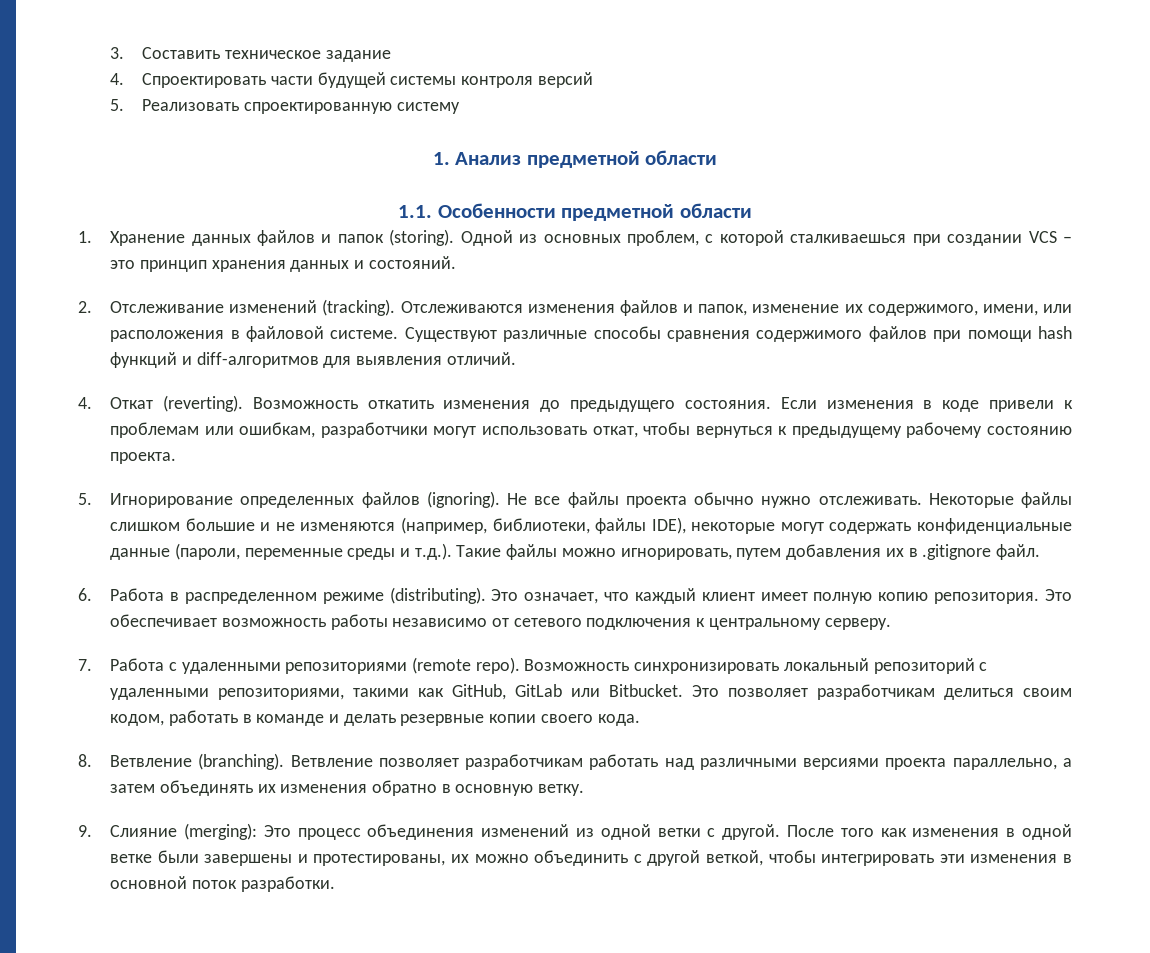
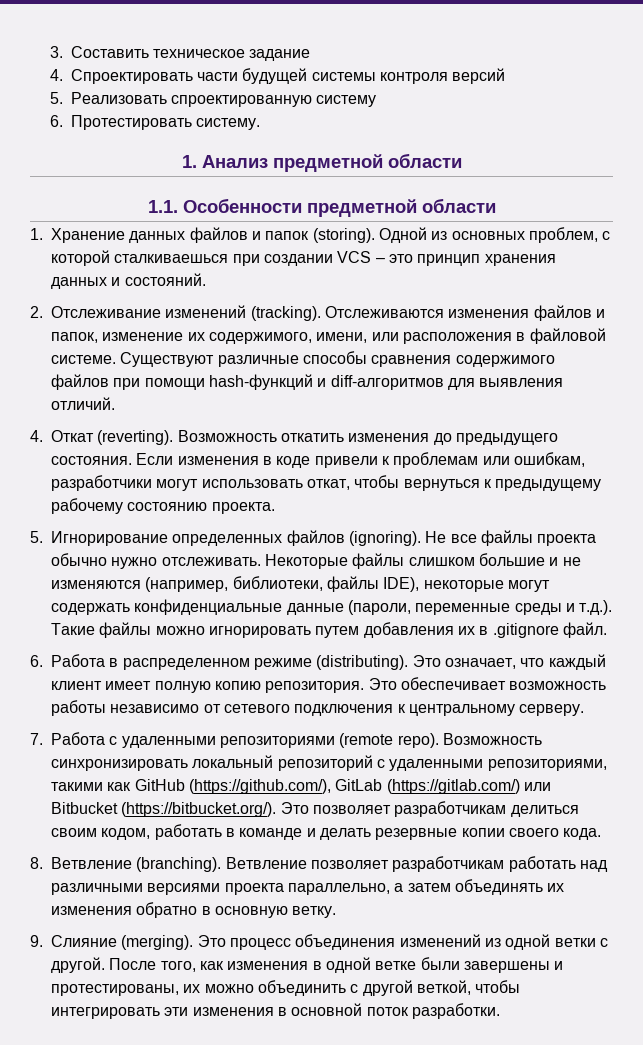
+ 6. Протестировать систему.
- Существуют различные способы сравнения содержимого файлов при помощи hash функций и diff-алгоритмов для выявления отличий.
+ Существуют различные способы сравнения содержимого файлов при помощи hash-функций и diff-алгоритмов для выявления отличий.
- Некоторые файлы слишком большие и не изменяются (например, библиотеки, файлы IDE), некоторые могут содержать конфиденциальные данные (пароли, переменные среды и т.д.). Такие файлы можно игнорировать, путем добавления их в .gitignore файл.
+ Некоторые файлы слишком большие и не изменяются (например, библиотеки, файлы IDE), некоторые могут содержать конфиденциальные данные (пароли, переменные среды и т.д.). Такие файлы можно игнорировать путем добавления их в .gitignore файл.
- Возможность синхронизировать локальный репозиторий с удаленными репозиториями, такими как GitHub, GitLab или Bitbucket. Это позволяет разработчикам делиться своим кодом, работать в команде и делать резервные копии своего кода.
+ Возможность синхронизировать локальный репозиторий с удаленными репозиториями, такими как GitHub (https://github.com/), GitLab (https://gitlab.com/) или Bitbucket (https://bitbucket.org/). Это позволяет разработчикам делиться своим кодом, работать в команде и делать резервные копии своего кода.
- 9. Слияние (merging): Это процесс объединения изменений из одной ветки с другой.
+ 9. Слияние (merging). Это процесс объединения изменений из одной ветки с другой.
- После того как изменения в одной ветке были завершены и протестированы, их можно объединить с другой веткой, чтобы интегрировать эти изменения в основной поток разработки.
+ После того, как изменения в одной ветке были завершены и протестированы, их можно объединить с другой веткой, чтобы интегрировать эти изменения в основной поток разработки.

